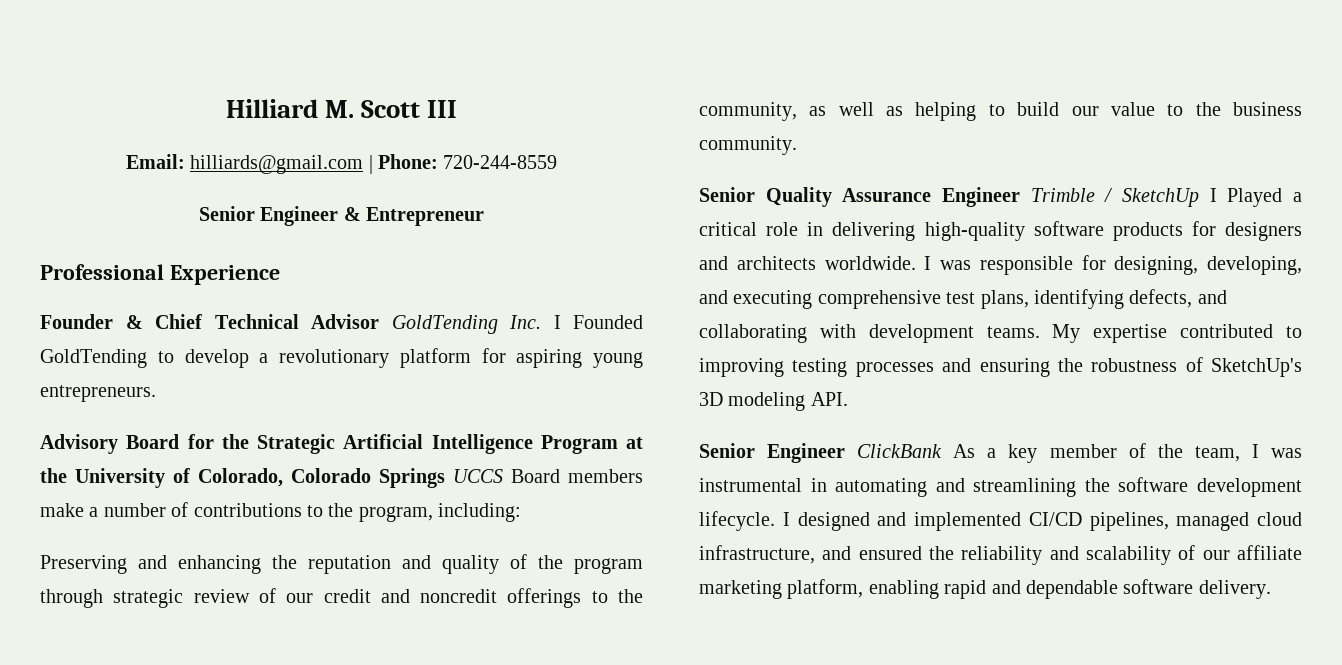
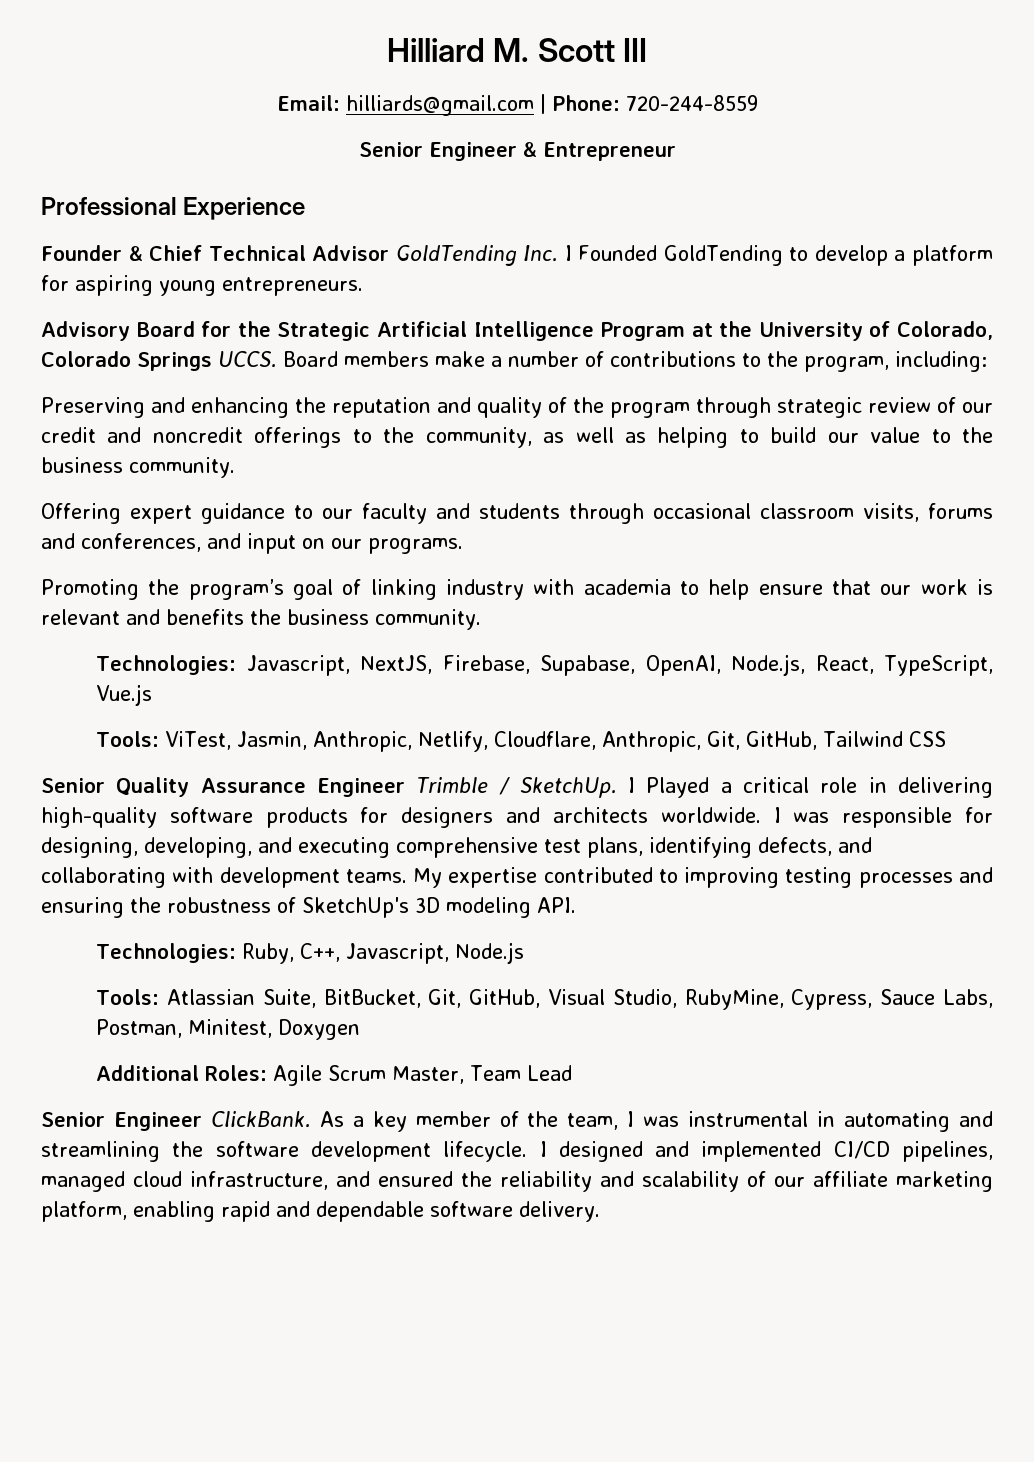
- Founder & Chief Technical Advisor GoldTending Inc. I Founded GoldTending to develop a revolutionary platform for aspiring young entrepreneurs.
+ Founder & Chief Technical Advisor GoldTending Inc. I Founded GoldTending to develop a platform for aspiring young entrepreneurs.
- Advisory Board for the Strategic Artificial Intelligence Program at the University of Colorado, Colorado Springs UCCS Board members make a number of contributions to the program, including:
+ Advisory Board for the Strategic Artificial Intelligence Program at the University of Colorado, Colorado Springs UCCS. Board members make a number of contributions to the program, including:
+ Offering expert guidance to our faculty and students through occasional classroom visits, forums and conferences, and input on our programs.
+ Promoting the program’s goal of linking industry with academia to help ensure that our work is relevant and benefits the business community.
+ Technologies: Javascript, NextJS, Firebase, Supabase, OpenAI, Node.js, React, TypeScript, Vue.js
+ Tools: ViTest, Jasmin, Anthropic, Netlify, Cloudflare, Anthropic, Git, GitHub, Tailwind CSS
- Senior Quality Assurance Engineer Trimble / SketchUp I Played a critical role in delivering high-quality software products for designers and architects worldwide.
+ Senior Quality Assurance Engineer Trimble / SketchUp. I Played a critical role in delivering high-quality software products for designers and architects worldwide.
- Senior Engineer ClickBank As a key member of the team, I was instrumental in automating and streamlining the software development lifecycle.
+ Technologies: Ruby, C++, Javascript, Node.js
+ Tools: Atlassian Suite, BitBucket, Git, GitHub, Visual Studio, RubyMine, Cypress, Sauce Labs, Postman, Minitest, Doxygen
+ Additional Roles: Agile Scrum Master, Team Lead
+ Senior Engineer ClickBank. As a key member of the team, I was instrumental in automating and streamlining the software development lifecycle.

